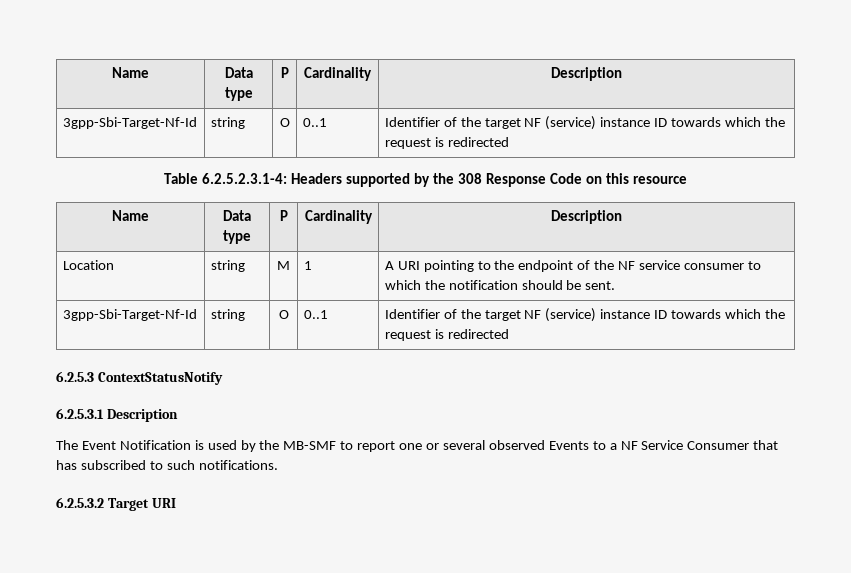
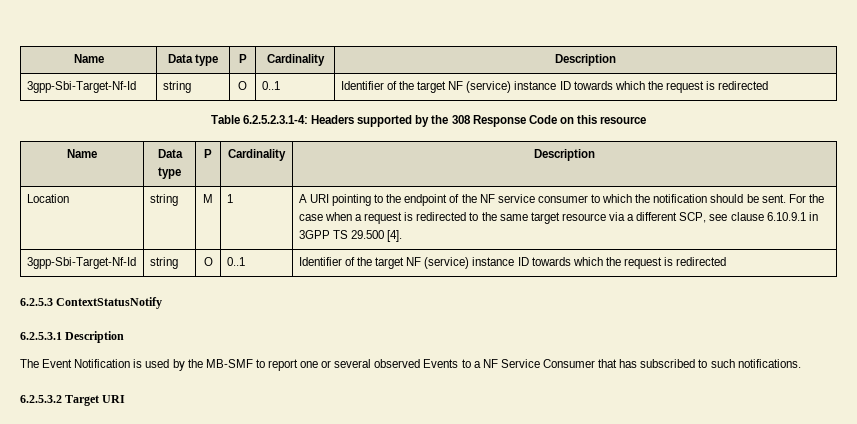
+ For the case when a request is redirected to the same target resource via a different SCP, see clause 6.10.9.1 in 3GPP TS 29.500 [4].

